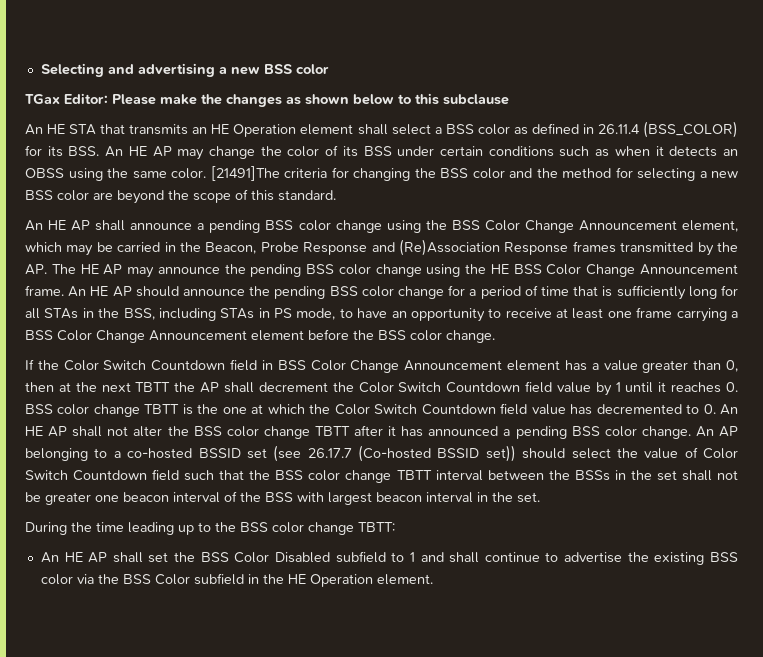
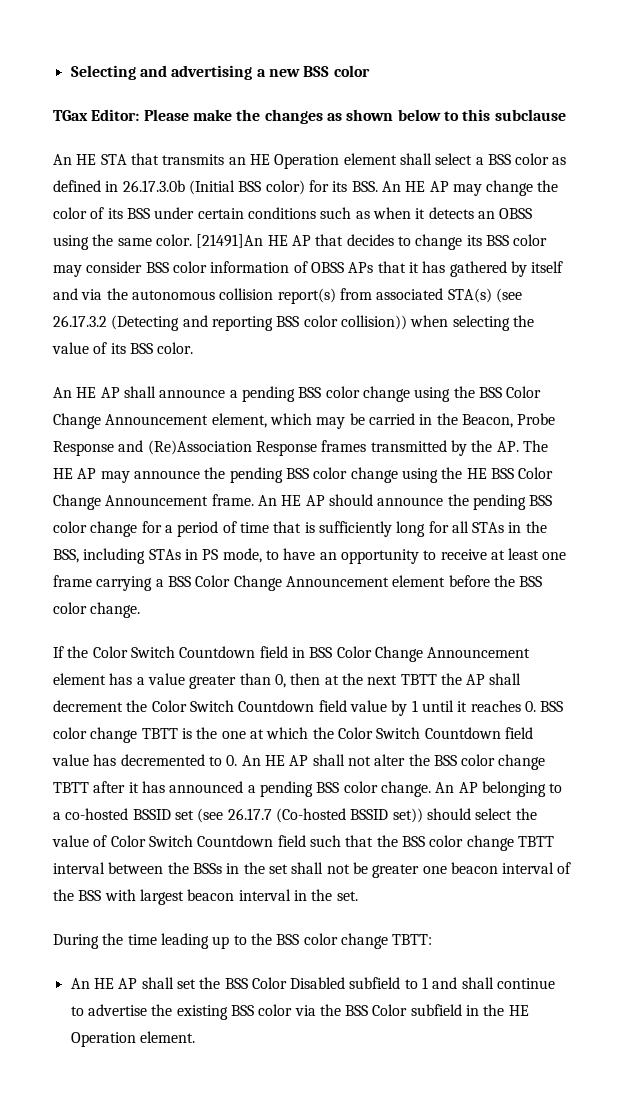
- An HE STA that transmits an HE Operation element shall select a BSS color as defined in 26.11.4 (BSS_COLOR) for its BSS. An HE AP may change the color of its BSS under certain conditions such as when it detects an OBSS using the same color.
+ An HE STA that transmits an HE Operation element shall select a BSS color as defined in 26.17.3.0b (Initial BSS color) for its BSS. An HE AP may change the color of its BSS under certain conditions such as when it detects an OBSS using the same color.
- [21491]The criteria for changing the BSS color and the method for selecting a new BSS color are beyond the scope of this standard.
+ [21491]An HE AP that decides to change its BSS color may consider BSS color information of OBSS APs that it has gathered by itself and via the autonomous collision report(s) from associated STA(s) (see 26.17.3.2 (Detecting and reporting BSS color collision)) when selecting the value of its BSS color.

